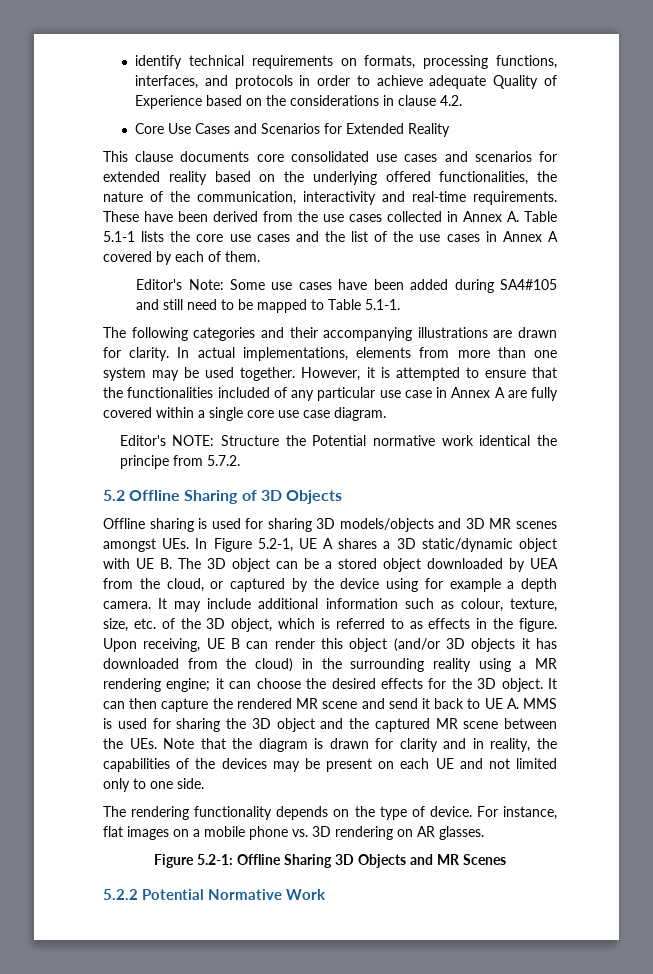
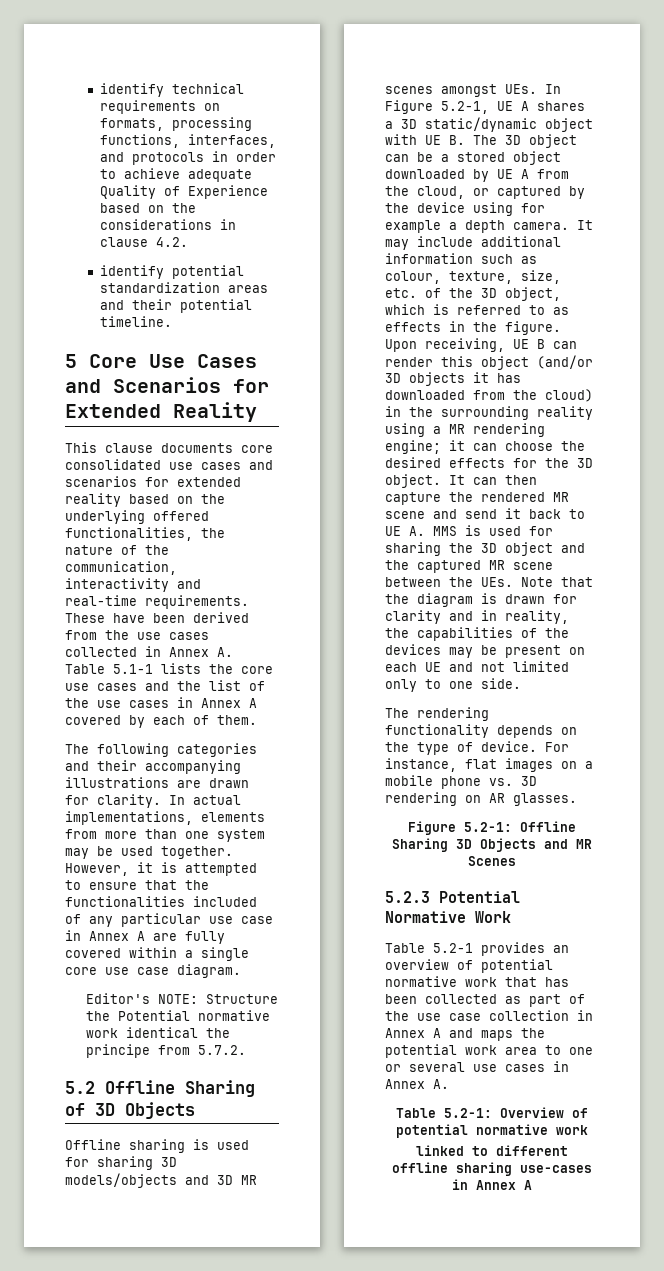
- Core Use Cases and Scenarios for Extended Reality
+ identify potential standardization areas and their potential timeline.
+ 5 Core Use Cases and Scenarios for Extended Reality
- Editor's Note: Some use cases have been added during SA4#105 and still need to be mapped to Table 5.1-1.
- Offline sharing is used for sharing 3D models/objects and 3D MR scenes amongst UEs. In Figure 5.2-1, UE A shares a 3D static/dynamic object with UE B. The 3D object can be a stored object downloaded by UEA from the cloud, or captured by the device using for example a depth camera.
+ Offline sharing is used for sharing 3D models/objects and 3D MR scenes amongst UEs. In Figure 5.2-1, UE A shares a 3D static/dynamic object with UE B. The 3D object can be a stored object downloaded by UE A from the cloud, or captured by the device using for example a depth camera.
- 5.2.2 Potential Normative Work
+ 5.2.3 Potential Normative Work
+ Table 5.2-1 provides an overview of potential normative work that has been collected as part of the use case collection in Annex A and maps the potential work area to one or several use cases in Annex A.
+ Table 5.2-1: Overview of potential normative work
+ linked to different offline sharing use-cases in Annex A

